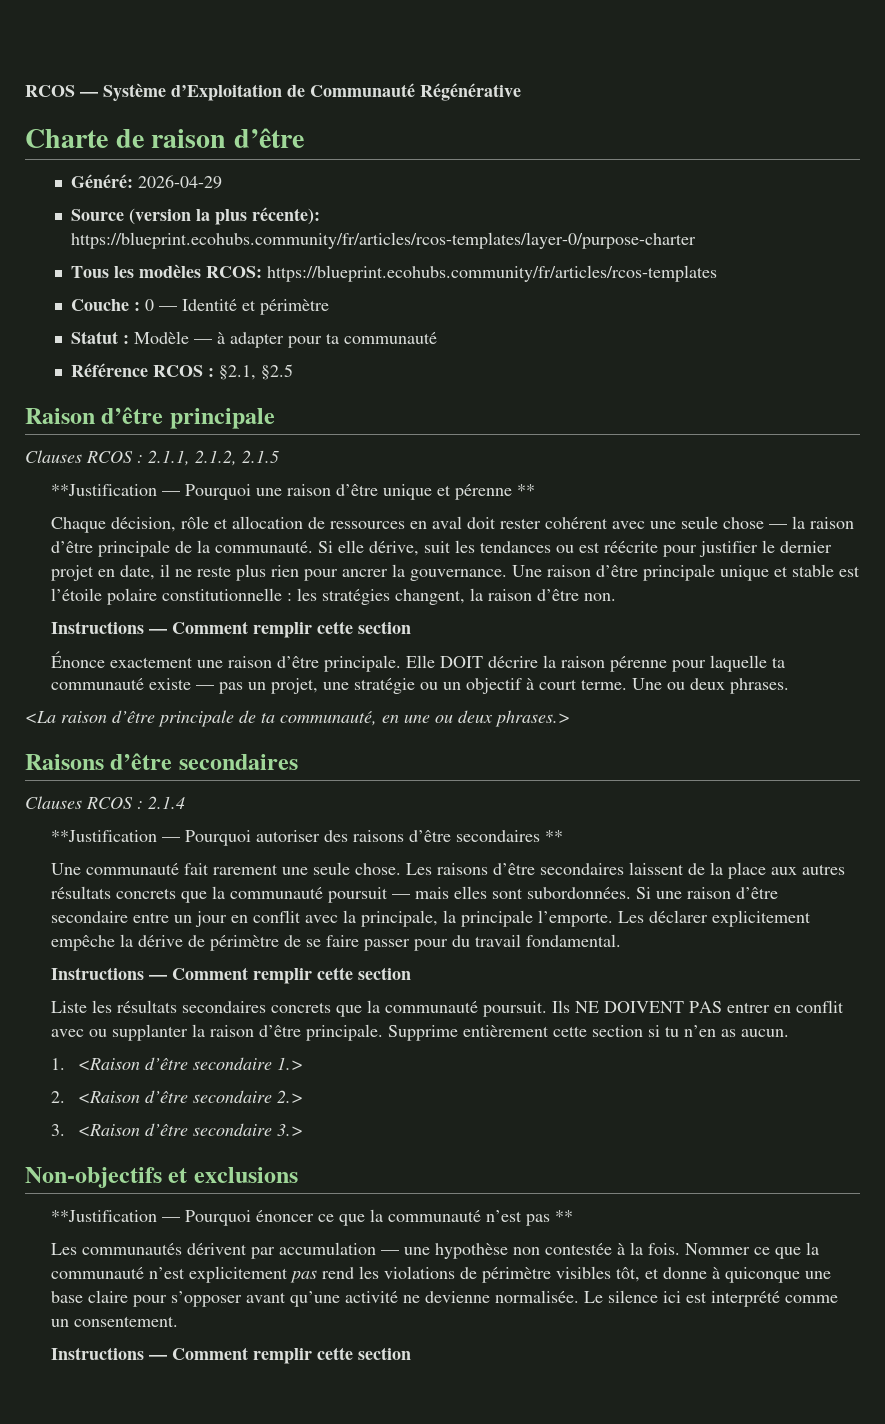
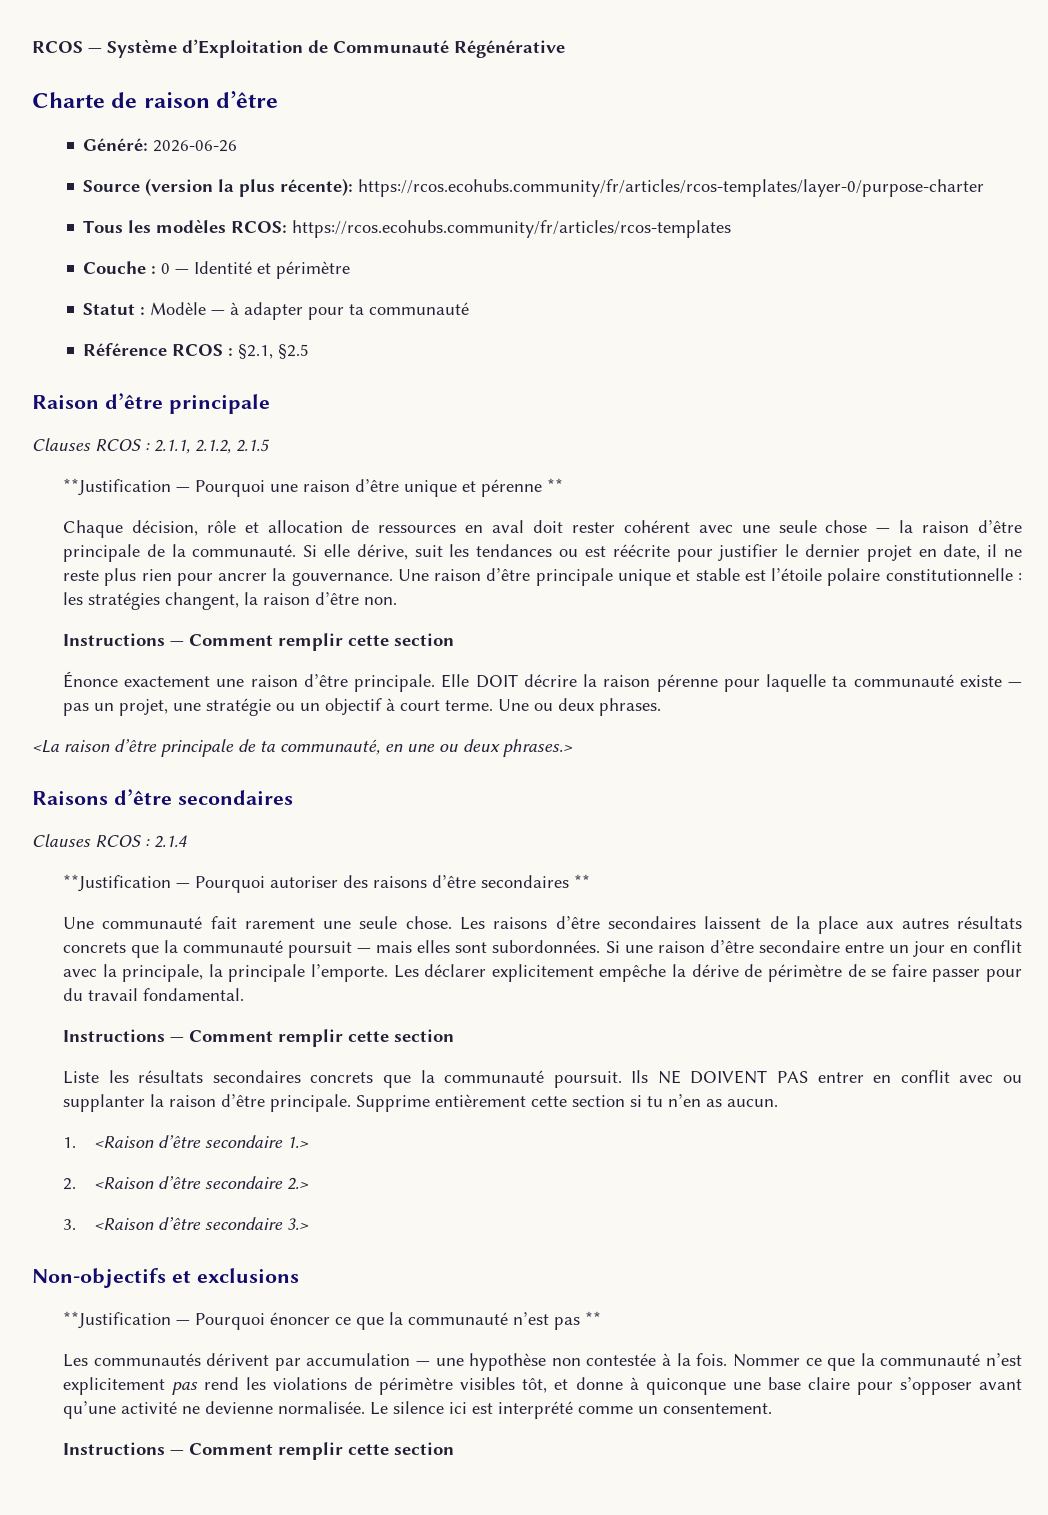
- Généré: 2026-04-29
+ Généré: 2026-06-26
- Source (version la plus récente): https://blueprint.ecohubs.community/fr/articles/rcos-templates/layer-0/purpose-charter
+ Source (version la plus récente): https://rcos.ecohubs.community/fr/articles/rcos-templates/layer-0/purpose-charter
- Tous les modèles RCOS: https://blueprint.ecohubs.community/fr/articles/rcos-templates
+ Tous les modèles RCOS: https://rcos.ecohubs.community/fr/articles/rcos-templates

